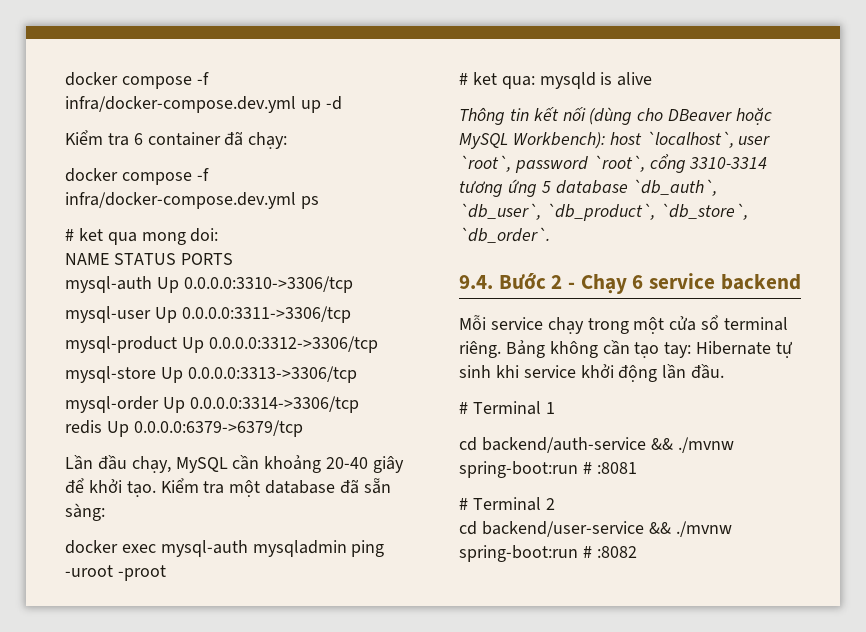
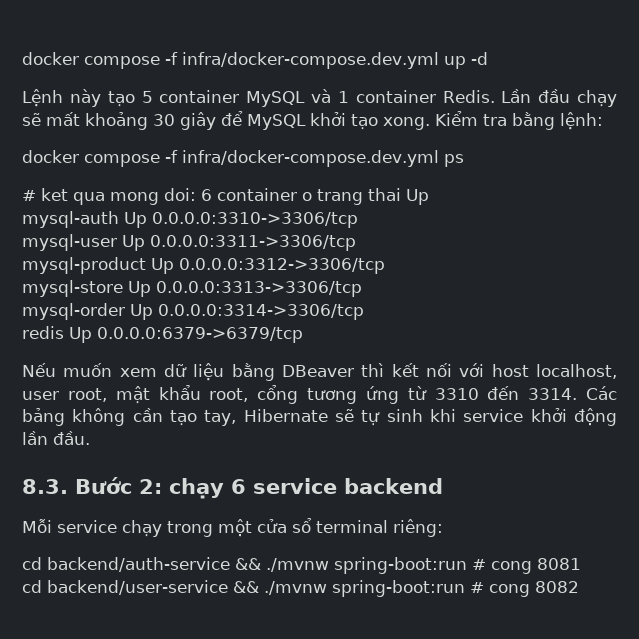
- Kiểm tra 6 container đã chạy:
+ Lệnh này tạo 5 container MySQL và 1 container Redis. Lần đầu chạy sẽ mất khoảng 30 giây để MySQL khởi tạo xong. Kiểm tra bằng lệnh:
- # ket qua mong doi:
- NAME STATUS PORTS
+ # ket qua mong doi: 6 container o trang thai Up
- Lần đầu chạy, MySQL cần khoảng 20-40 giây để khởi tạo. Kiểm tra một database đã sẵn sàng:
- docker exec mysql-auth mysqladmin ping -uroot -proot
- # ket qua: mysqld is alive
- Thông tin kết nối (dùng cho DBeaver hoặc MySQL Workbench): host `localhost`, user `root`, password `root`, cổng 3310-3314 tương ứng 5 database `db_auth`, `db_user`, `db_product`, `db_store`, `db_order`.
- 9.4. Bước 2 - Chạy 6 service backend
+ Nếu muốn xem dữ liệu bằng DBeaver thì kết nối với host localhost, user root, mật khẩu root, cổng tương ứng từ 3310 đến 3314. Các bảng không cần tạo tay, Hibernate sẽ tự sinh khi service khởi động lần đầu.
+ 8.3. Bước 2: chạy 6 service backend
- Mỗi service chạy trong một cửa sổ terminal riêng. Bảng không cần tạo tay: Hibernate tự sinh khi service khởi động lần đầu.
- # Terminal 1
+ Mỗi service chạy trong một cửa sổ terminal riêng:
- cd backend/auth-service && ./mvnw spring-boot:run # :8081
- # Terminal 2
+ cd backend/auth-service && ./mvnw spring-boot:run # cong 8081
- cd backend/user-service && ./mvnw spring-boot:run # :8082
+ cd backend/user-service && ./mvnw spring-boot:run # cong 8082

